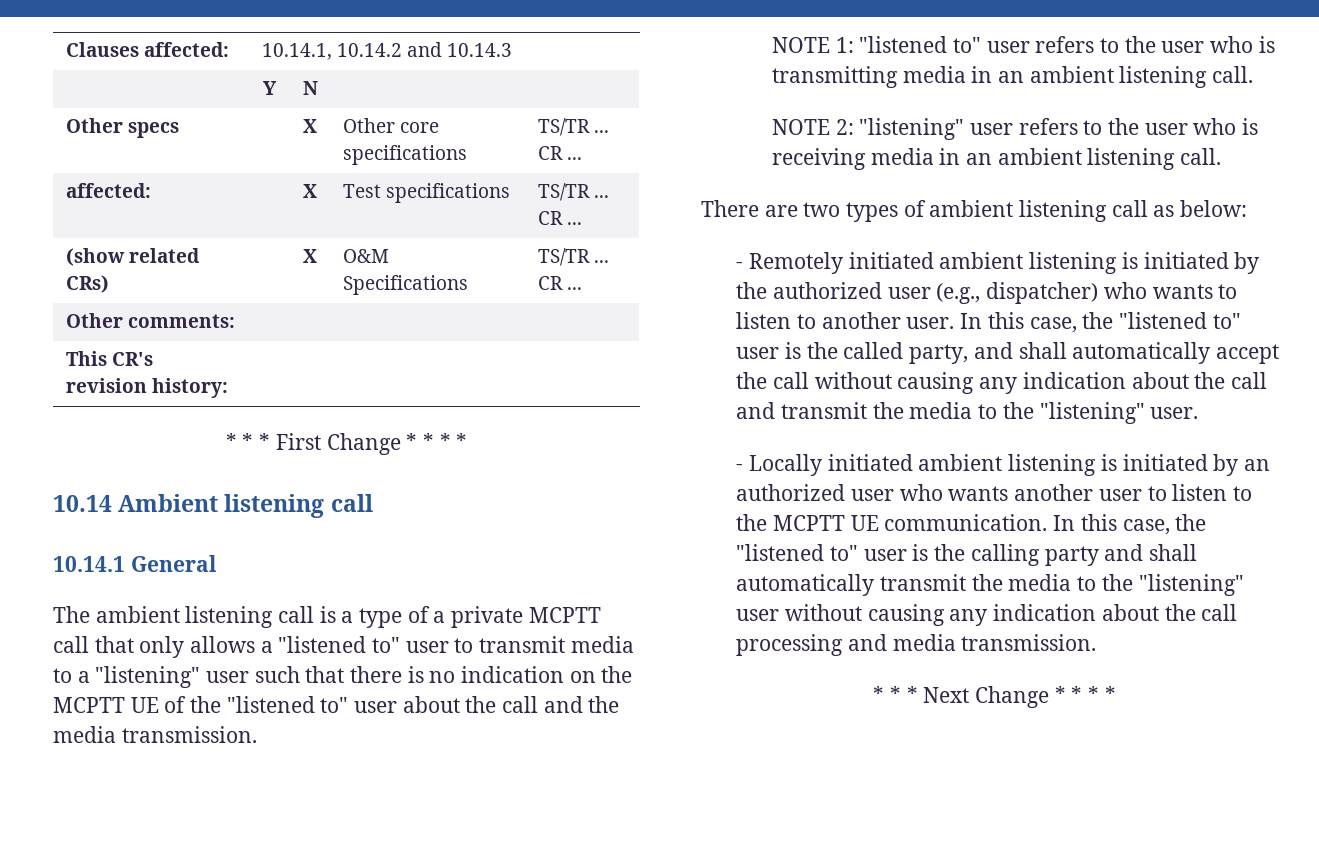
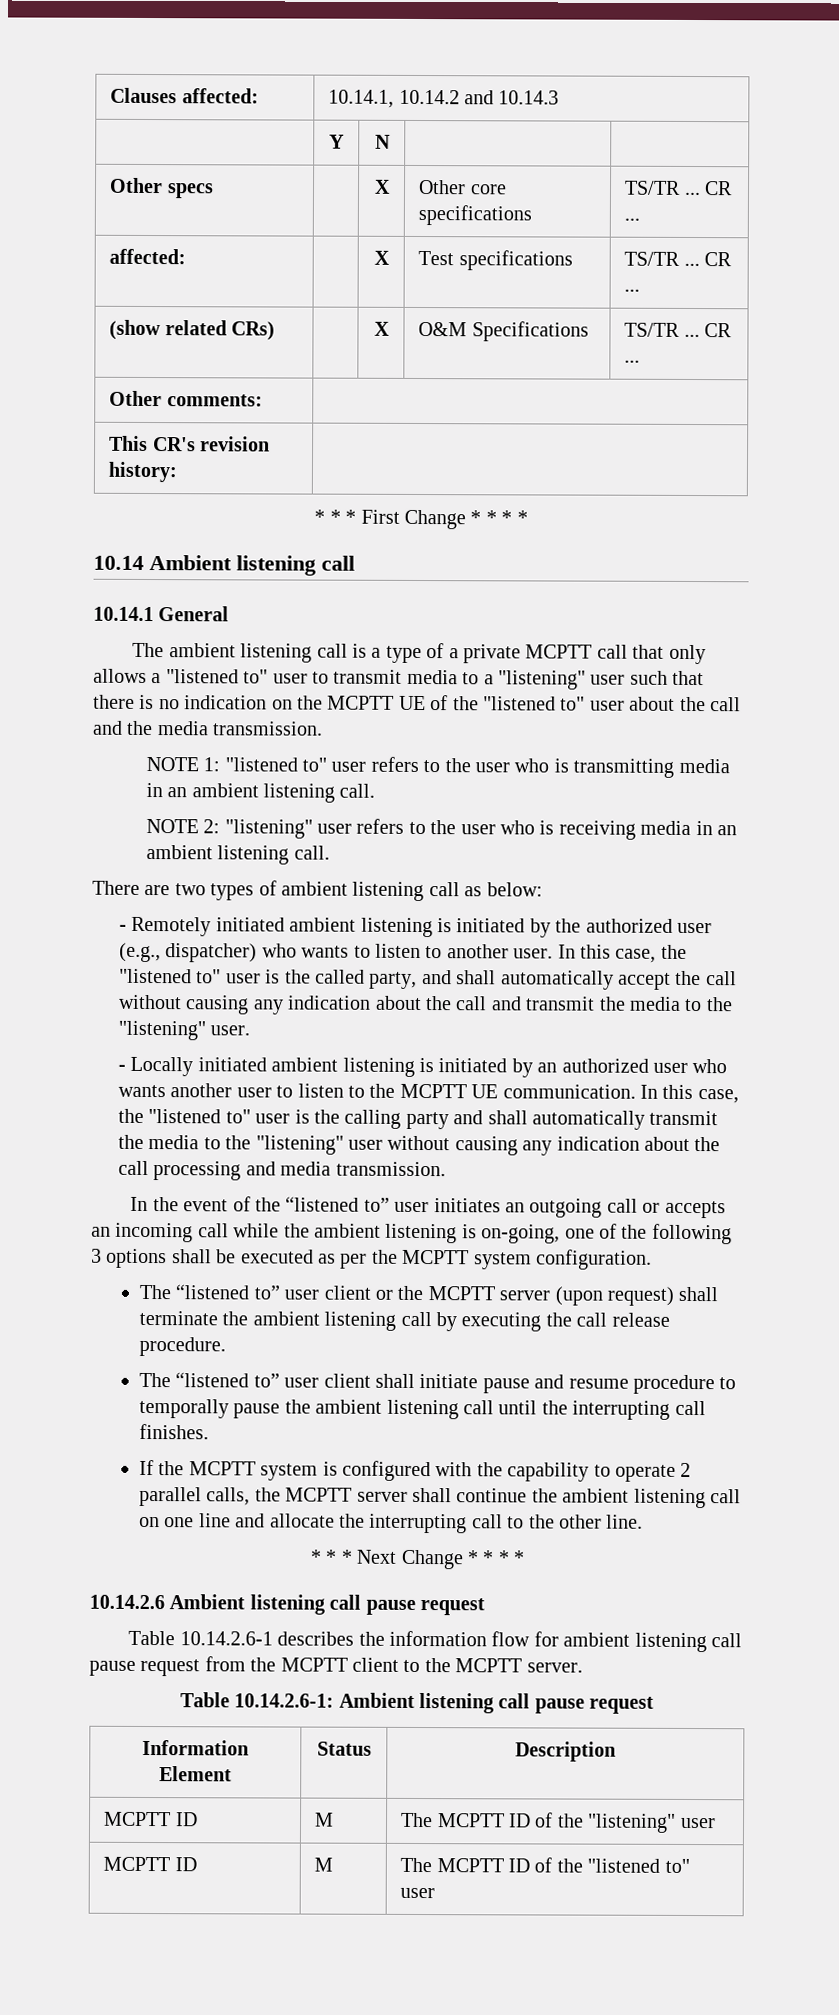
+ In the event of the “listened to” user initiates an outgoing call or accepts an incoming call while the ambient listening is on-going, one of the following 3 options shall be executed as per the MCPTT system configuration.
+ The “listened to” user client or the MCPTT server (upon request) shall terminate the ambient listening call by executing the call release procedure.
+ The “listened to” user client shall initiate pause and resume procedure to temporally pause the ambient listening call until the interrupting call finishes.
+ If the MCPTT system is configured with the capability to operate 2 parallel calls, the MCPTT server shall continue the ambient listening call on one line and allocate the interrupting call to the other line.
+ 10.14.2.6 Ambient listening call pause request
+ Table 10.14.2.6-1 describes the information flow for ambient listening call pause request from the MCPTT client to the MCPTT server.
+ Table 10.14.2.6-1: Ambient listening call pause request
+ Information Element | Status | Description
+ MCPTT ID | M | The MCPTT ID of the "listening" user
+ MCPTT ID | M | The MCPTT ID of the "listened to" user

